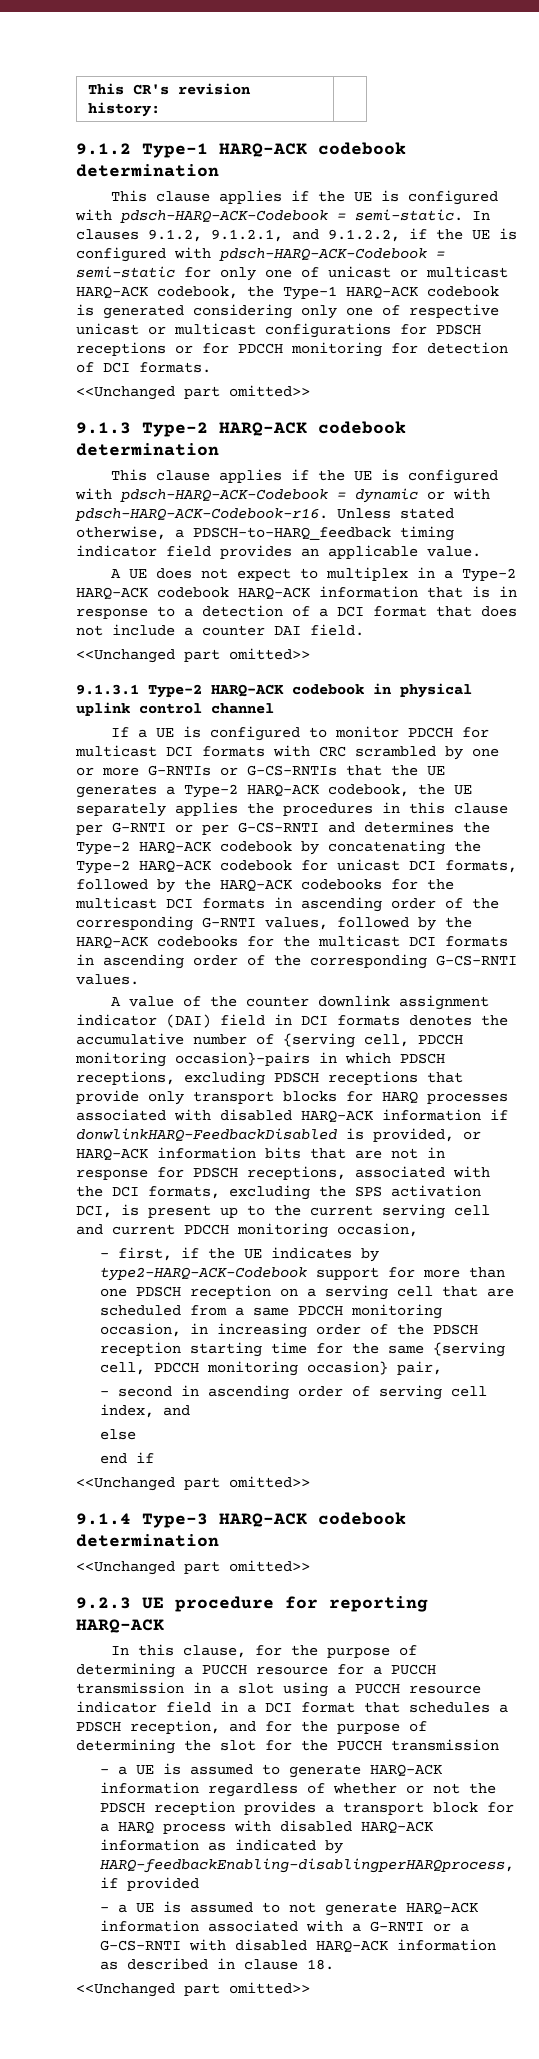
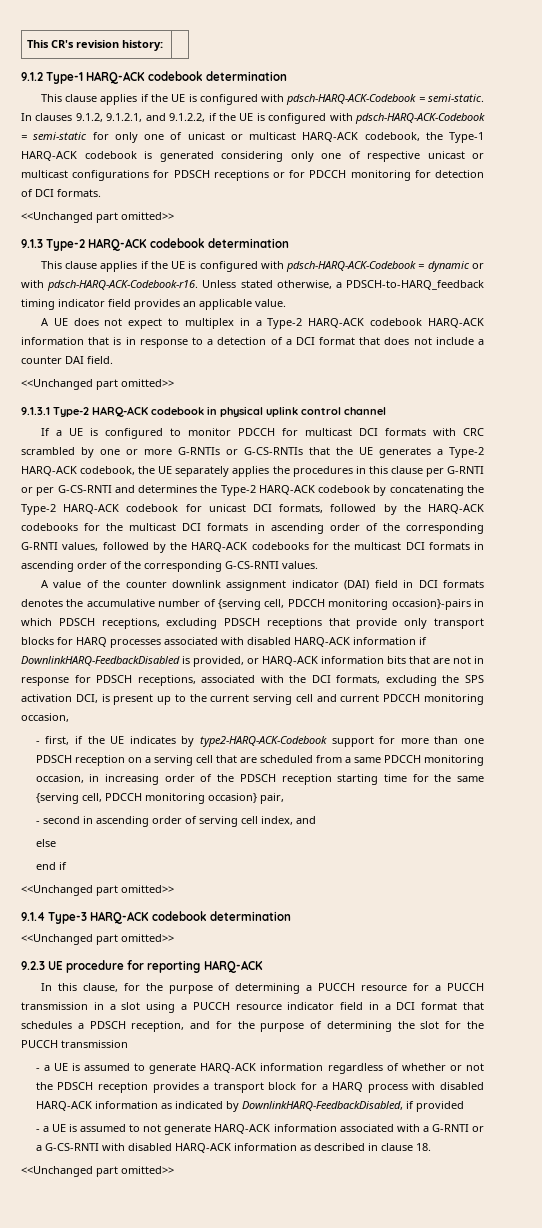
- A value of the counter downlink assignment indicator (DAI) field in DCI formats denotes the accumulative number of {serving cell, PDCCH monitoring occasion}-pairs in which PDSCH receptions, excluding PDSCH receptions that provide only transport blocks for HARQ processes associated with disabled HARQ-ACK information if donwlinkHARQ-FeedbackDisabled is provided, or HARQ-ACK information bits that are not in response for PDSCH receptions, associated with the DCI formats, excluding the SPS activation DCI, is present up to the current serving cell and current PDCCH monitoring occasion,
+ A value of the counter downlink assignment indicator (DAI) field in DCI formats denotes the accumulative number of {serving cell, PDCCH monitoring occasion}-pairs in which PDSCH receptions, excluding PDSCH receptions that provide only transport blocks for HARQ processes associated with disabled HARQ-ACK information if DownlinkHARQ-FeedbackDisabled is provided, or HARQ-ACK information bits that are not in response for PDSCH receptions, associated with the DCI formats, excluding the SPS activation DCI, is present up to the current serving cell and current PDCCH monitoring occasion,
- - a UE is assumed to generate HARQ-ACK information regardless of whether or not the PDSCH reception provides a transport block for a HARQ process with disabled HARQ-ACK information as indicated by HARQ-feedbackEnabling-disablingperHARQprocess, if provided
+ - a UE is assumed to generate HARQ-ACK information regardless of whether or not the PDSCH reception provides a transport block for a HARQ process with disabled HARQ-ACK information as indicated by DownlinkHARQ-FeedbackDisabled, if provided

